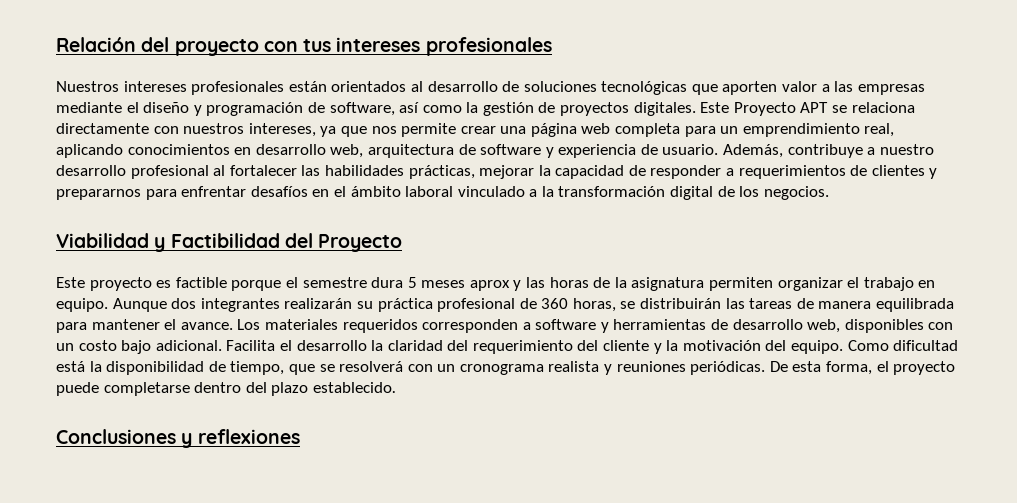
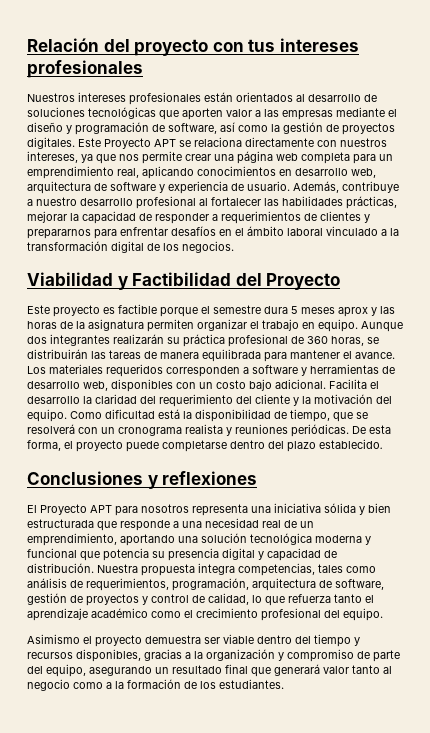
+ El Proyecto APT para nosotros representa una iniciativa sólida y bien estructurada que responde a una necesidad real de un emprendimiento, aportando una solución tecnológica moderna y funcional que potencia su presencia digital y capacidad de distribución. Nuestra propuesta integra competencias, tales como análisis de requerimientos, programación, arquitectura de software, gestión de proyectos y control de calidad, lo que refuerza tanto el aprendizaje académico como el crecimiento profesional del equipo.
+ Asimismo el proyecto demuestra ser viable dentro del tiempo y recursos disponibles, gracias a la organización y compromiso de parte del equipo, asegurando un resultado final que generará valor tanto al negocio como a la formación de los estudiantes.

